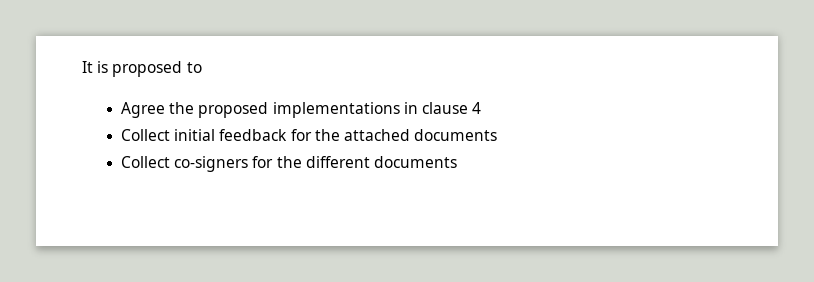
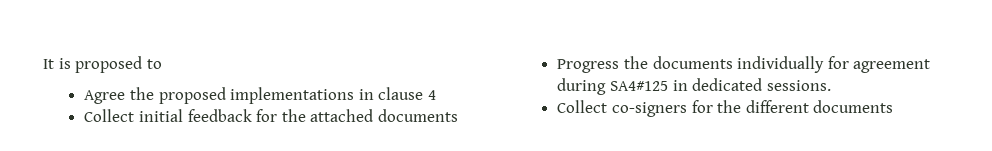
+ Progress the documents individually for agreement during SA4#125 in dedicated sessions.

